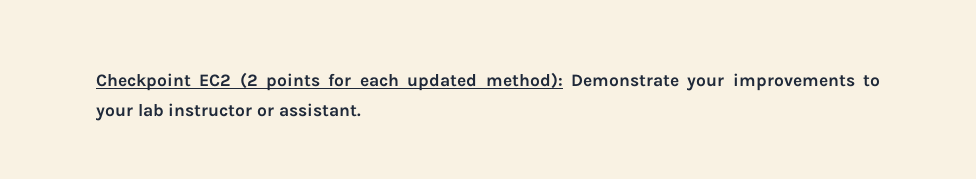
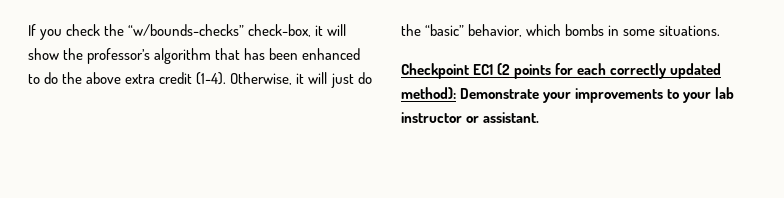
- Checkpoint EC2 (2 points for each updated method): Demonstrate your improvements to your lab instructor or assistant.
+ If you check the “w/bounds-checks” check-box, it will show the professor’s algorithm that has been enhanced to do the above extra credit (1-4). Otherwise, it will just do the “basic” behavior, which bombs in some situations.
+ Checkpoint EC1 (2 points for each correctly updated method): Demonstrate your improvements to your lab instructor or assistant.

